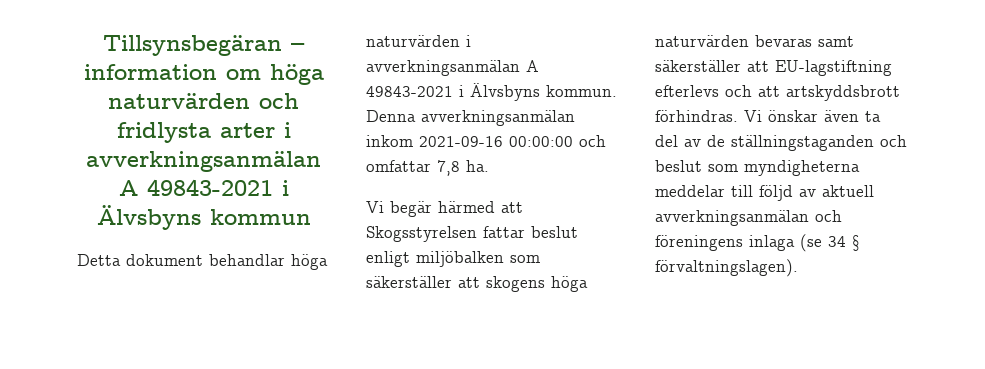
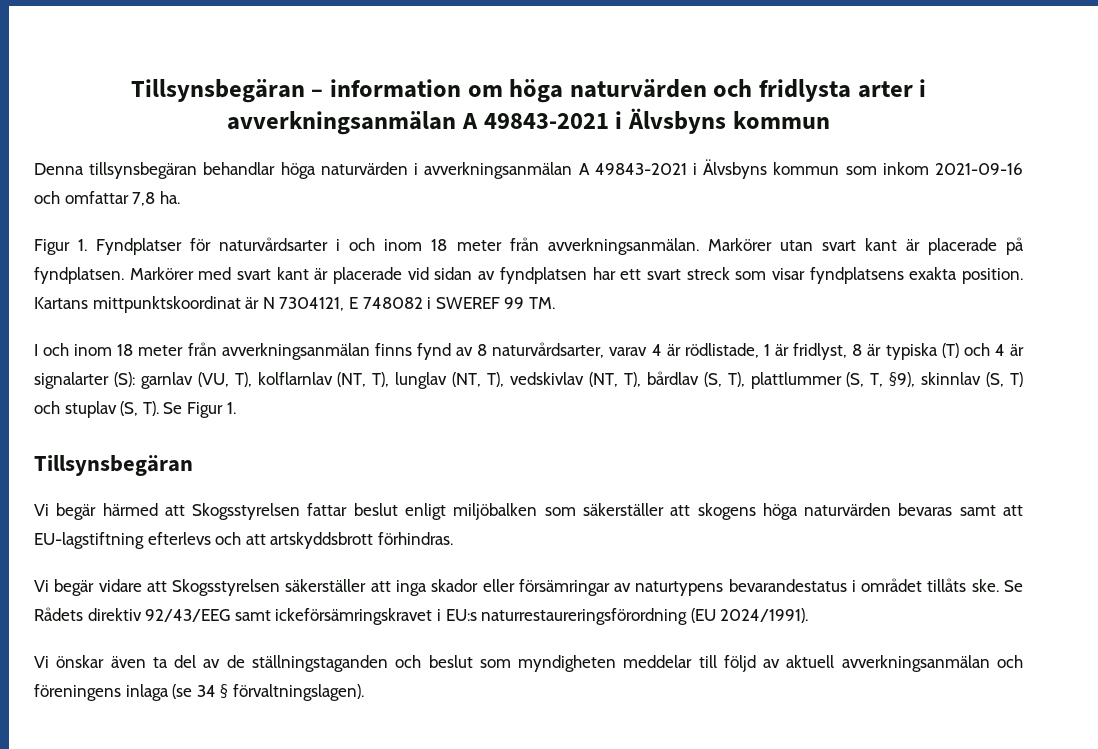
- Detta dokument behandlar höga naturvärden i avverkningsanmälan A 49843-2021 i Älvsbyns kommun. Denna avverkningsanmälan inkom 2021-09-16 00:00:00 och omfattar 7,8 ha.
+ Denna tillsynsbegäran behandlar höga naturvärden i avverkningsanmälan A 49843-2021 i Älvsbyns kommun som inkom 2021-09-16 och omfattar 7,8 ha.
+ Figur 1. Fyndplatser för naturvårdsarter i och inom 18 meter från avverkningsanmälan. Markörer utan svart kant är placerade på fyndplatsen. Markörer med svart kant är placerade vid sidan av fyndplatsen har ett svart streck som visar fyndplatsens exakta position. Kartans mittpunktskoordinat är N 7304121, E 748082 i SWEREF 99 TM.
+ I och inom 18 meter från avverkningsanmälan finns fynd av 8 naturvårdsarter, varav 4 är rödlistade, 1 är fridlyst, 8 är typiska (T) och 4 är signalarter (S): garnlav (VU, T), kolflarnlav (NT, T), lunglav (NT, T), vedskivlav (NT, T), bårdlav (S, T), plattlummer (S, T, §9), skinnlav (S, T) och stuplav (S, T). Se Figur 1.
+ Tillsynsbegäran
- Vi begär härmed att Skogsstyrelsen fattar beslut enligt miljöbalken som säkerställer att skogens höga naturvärden bevaras samt säkerställer att EU-lagstiftning efterlevs och att artskyddsbrott förhindras. Vi önskar även ta del av de ställningstaganden och beslut som myndigheterna meddelar till följd av aktuell avverkningsanmälan och föreningens inlaga (se 34 § förvaltningslagen).
+ Vi begär härmed att Skogsstyrelsen fattar beslut enligt miljöbalken som säkerställer att skogens höga naturvärden bevaras samt att EU-lagstiftning efterlevs och att artskyddsbrott förhindras.
+ Vi begär vidare att Skogsstyrelsen säkerställer att inga skador eller försämringar av naturtypens bevarandestatus i området tillåts ske. Se Rådets direktiv 92/43/EEG samt ickeförsämringskravet i EU:s naturrestaureringsförordning (EU 2024/1991).
+ Vi önskar även ta del av de ställningstaganden och beslut som myndigheten meddelar till följd av aktuell avverkningsanmälan och föreningens inlaga (se 34 § förvaltningslagen).

